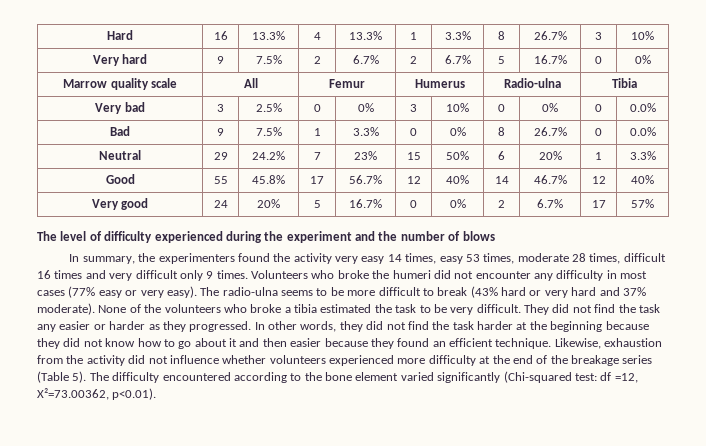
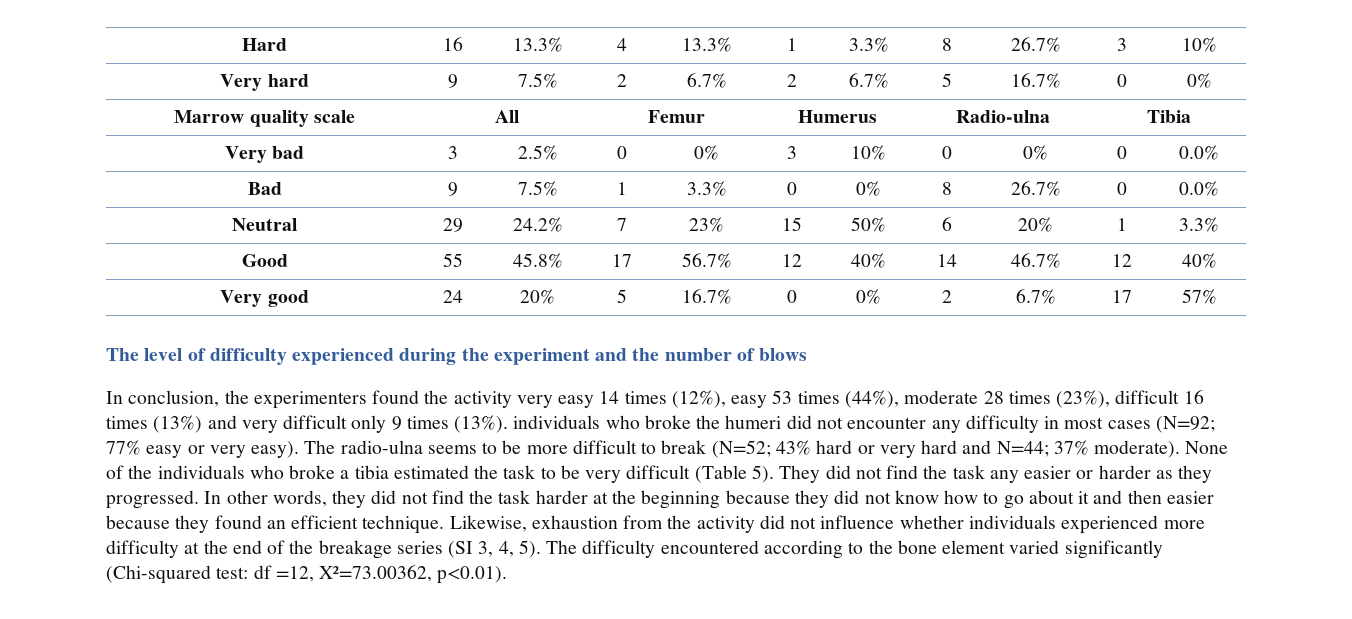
- In summary, the experimenters found the activity very easy 14 times, easy 53 times, moderate 28 times, difficult 16 times and very difficult only 9 times. Volunteers who broke the humeri did not encounter any difficulty in most cases (77% easy or very easy).
+ In conclusion, the experimenters found the activity very easy 14 times (12%), easy 53 times (44%), moderate 28 times (23%), difficult 16 times (13%) and very difficult only 9 times (13%). individuals who broke the humeri did not encounter any difficulty in most cases (N=92; 77% easy or very easy).
- The radio-ulna seems to be more difficult to break (43% hard or very hard and 37% moderate).
+ The radio-ulna seems to be more difficult to break (N=52; 43% hard or very hard and N=44; 37% moderate).
- None of the volunteers who broke a tibia estimated the task to be very difficult.
+ None of the individuals who broke a tibia estimated the task to be very difficult (Table 5).
- Likewise, exhaustion from the activity did not influence whether volunteers experienced more difficulty at the end of the breakage series (Table 5).
+ Likewise, exhaustion from the activity did not influence whether individuals experienced more difficulty at the end of the breakage series (SI 3, 4, 5).

